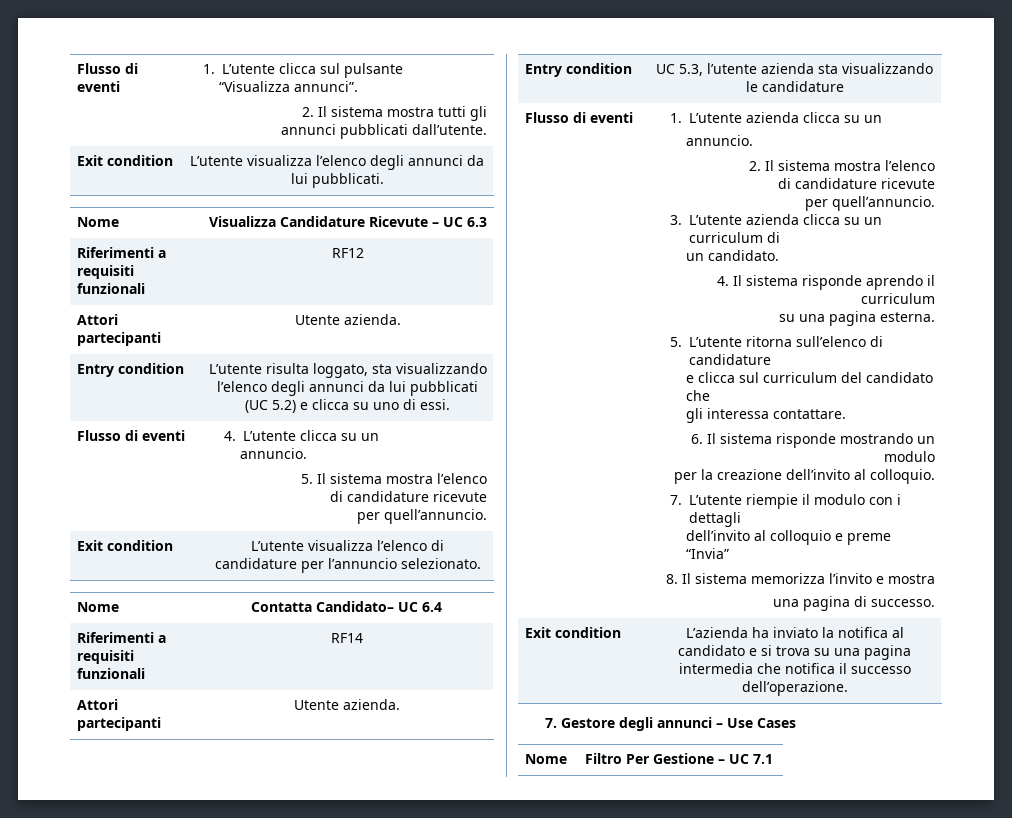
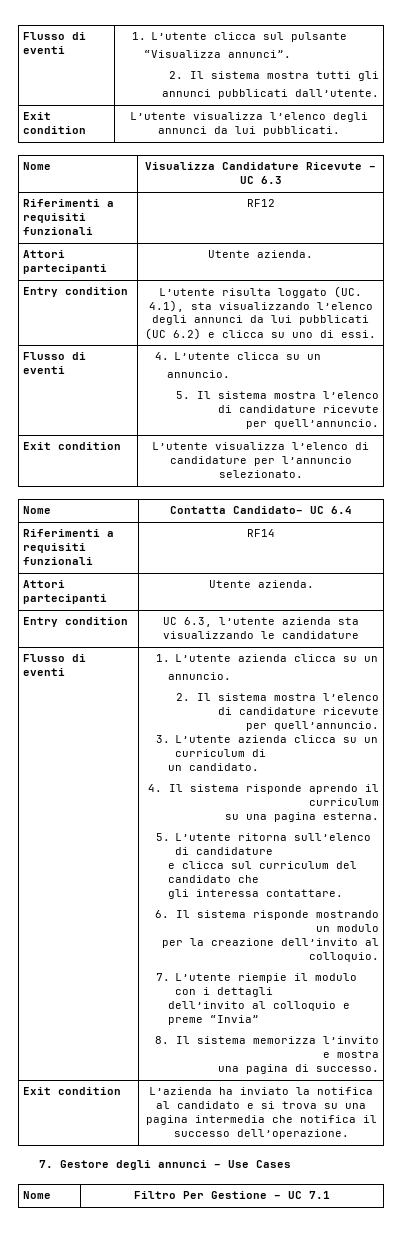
- Entry condition | L’utente risulta loggato, sta visualizzando l’elenco degli annunci da lui pubblicati (UC 5.2) e clicca su uno di essi.
+ Entry condition | L’utente risulta loggato (UC. 4.1), sta visualizzando l’elenco degli annunci da lui pubblicati (UC 6.2) e clicca su uno di essi.
- Entry condition | UC 5.3, l’utente azienda sta visualizzando le candidature
+ Entry condition | UC 6.3, l’utente azienda sta visualizzando le candidature

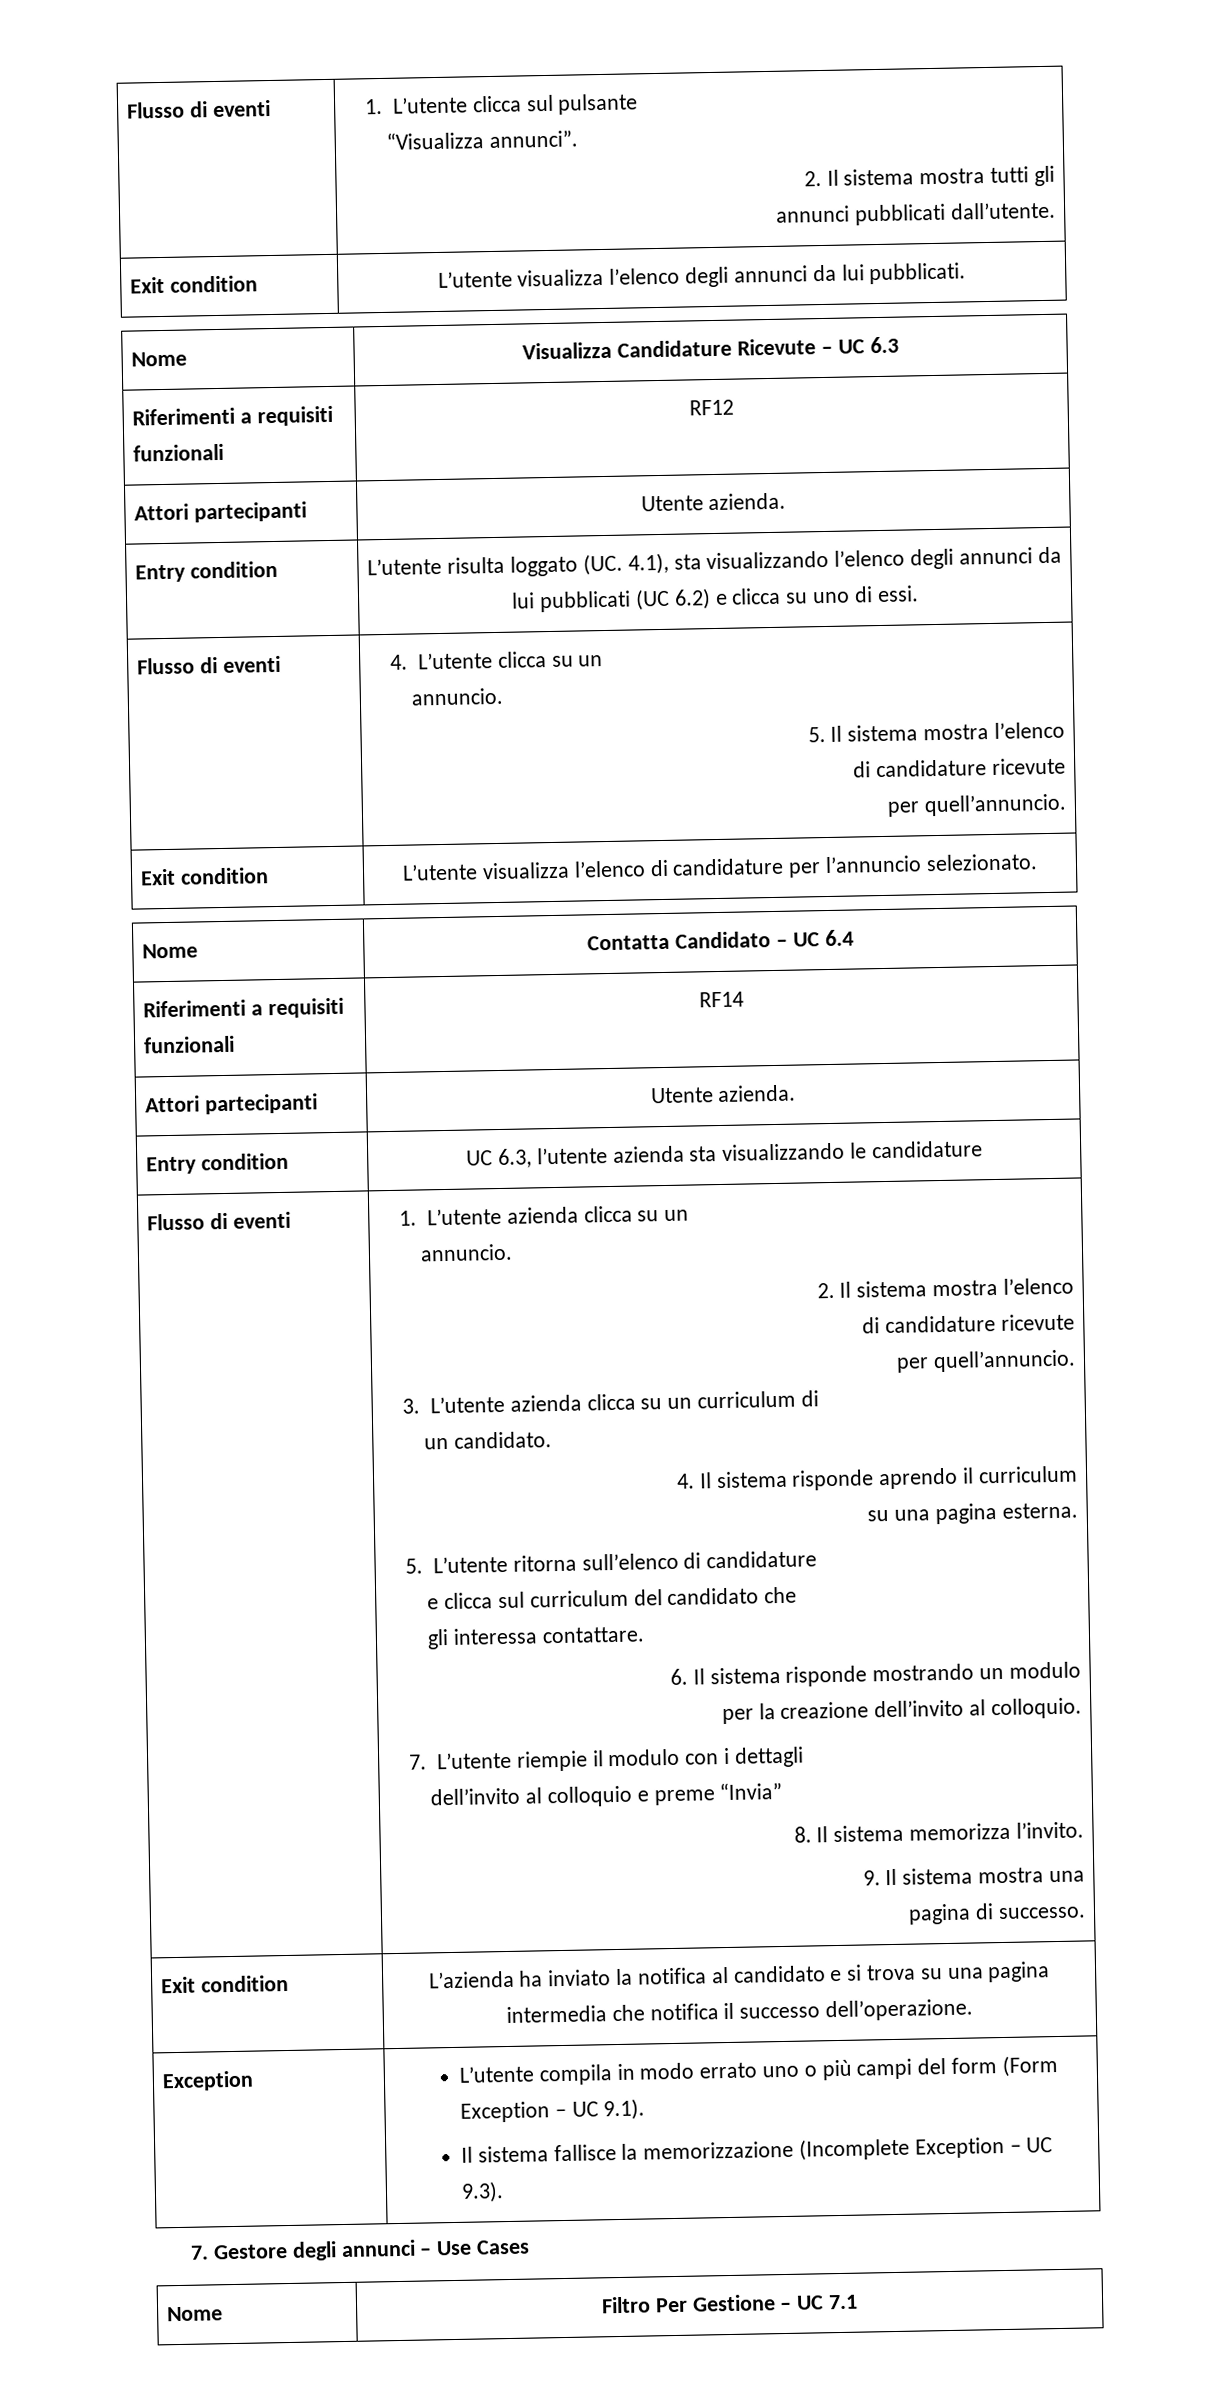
- Nome | Contatta Candidato– UC 6.4
+ Nome | Contatta Candidato – UC 6.4
- 8. Il sistema memorizza l’invito e mostra
- una pagina di successo.
+ 8. Il sistema memorizza l’invito.
+ 9. Il sistema mostra una
+ pagina di successo.
+ Exception | L’utente compila in modo errato uno o più campi del form (Form Exception – UC 9.1).
+ Il sistema fallisce la memorizzazione (Incomplete Exception – UC 9.3).

